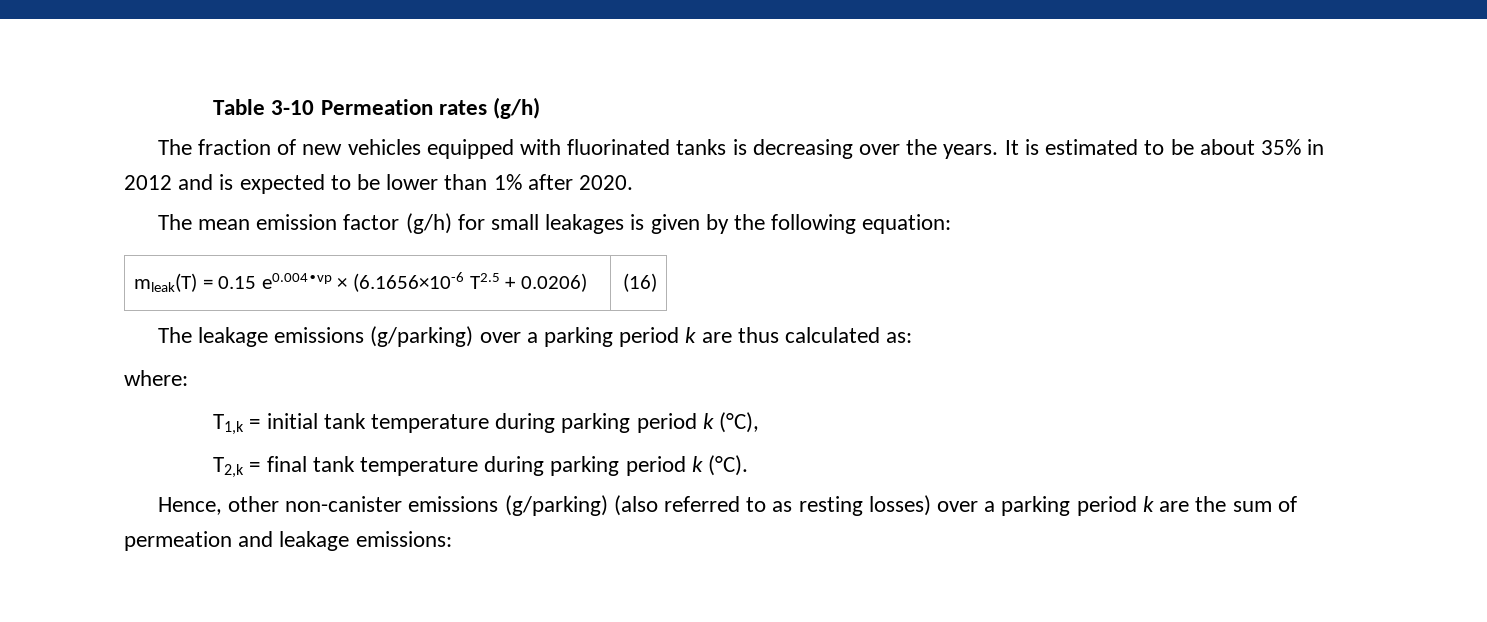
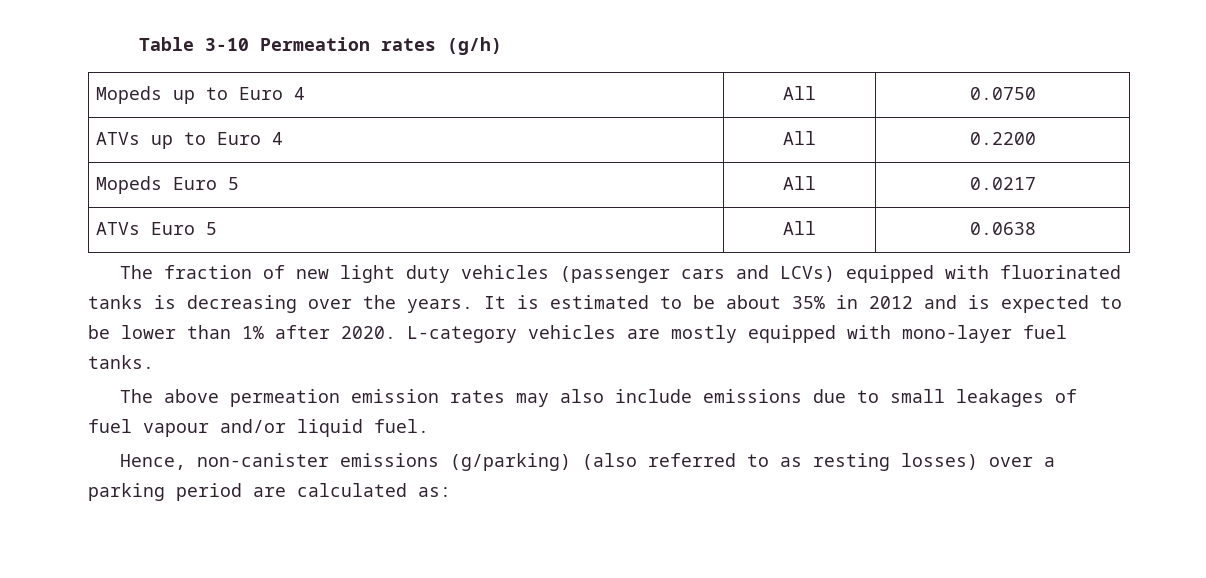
- The fraction of new vehicles equipped with fluorinated tanks is decreasing over the years.
+ Mopeds up to Euro 4 | All | 0.0750
+ ATVs up to Euro 4 | All | 0.2200
+ Mopeds Euro 5 | All | 0.0217
+ ATVs Euro 5 | All | 0.0638
+ The fraction of new light duty vehicles (passenger cars and LCVs) equipped with fluorinated tanks is decreasing over the years.
- It is estimated to be about 35% in 2012 and is expected to be lower than 1% after 2020.
- The mean emission factor (g/h) for small leakages is given by the following equation:
- mleak(T) = 0.15 e0.004∙vp × (6.1656×10-6 T2.5 + 0.0206) | (16)
- The leakage emissions (g/parking) over a parking period k are thus calculated as:
- where:
- T1,k = initial tank temperature during parking period k (°C),
- T2,k = final tank temperature during parking period k (°C).
+ It is estimated to be about 35% in 2012 and is expected to be lower than 1% after 2020. L-category vehicles are mostly equipped with mono-layer fuel tanks.
+ The above permeation emission rates may also include emissions due to small leakages of fuel vapour and/or liquid fuel.
- Hence, other non-canister emissions (g/parking) (also referred to as resting losses) over a parking period k are the sum of permeation and leakage emissions:
+ Hence, non-canister emissions (g/parking) (also referred to as resting losses) over a parking period are calculated as:

